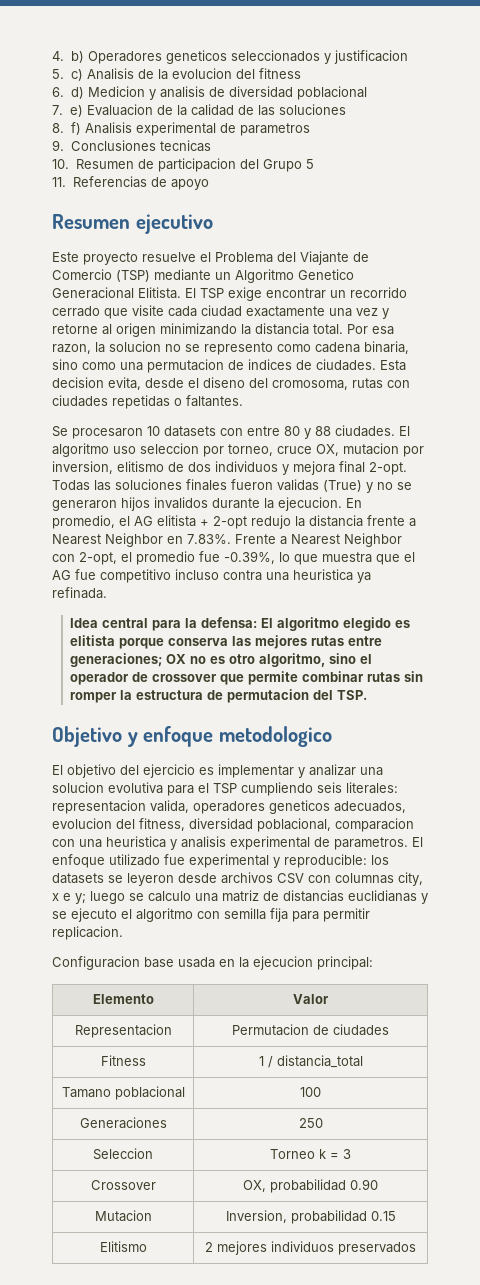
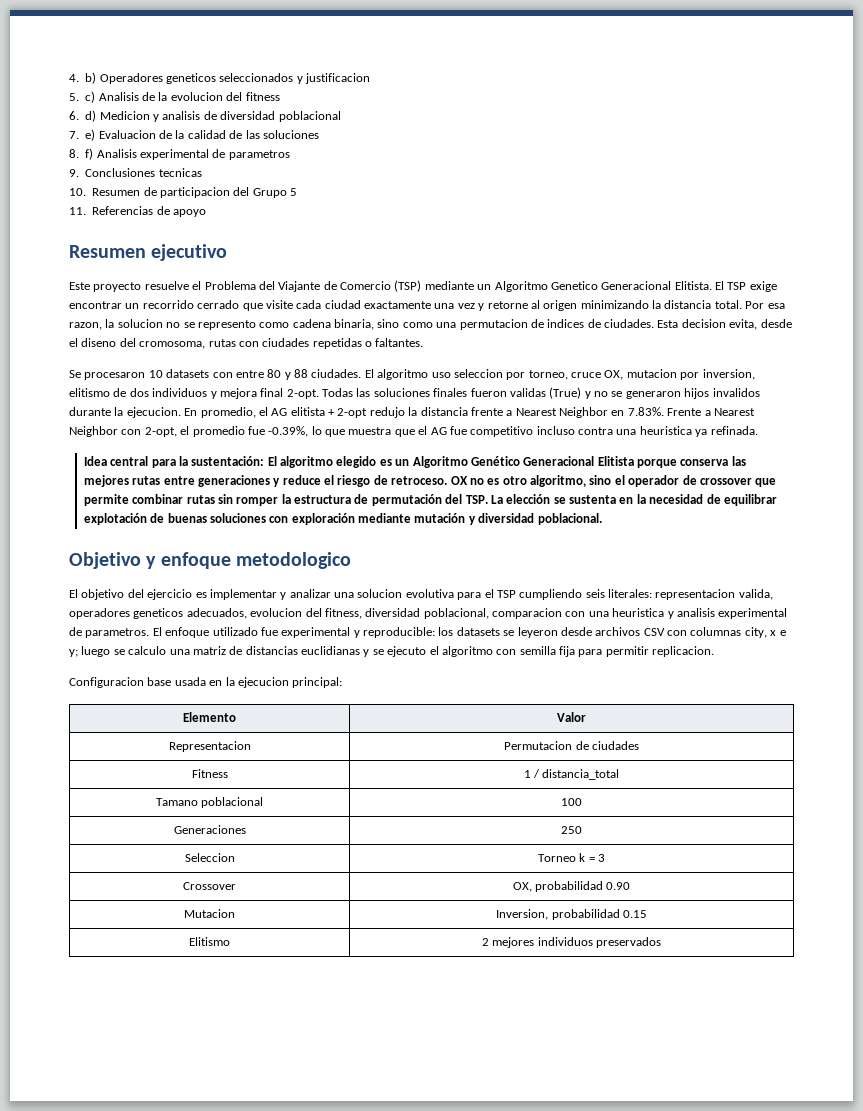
- Idea central para la defensa: El algoritmo elegido es elitista porque conserva las mejores rutas entre generaciones; OX no es otro algoritmo, sino el operador de crossover que permite combinar rutas sin romper la estructura de permutacion del TSP.
+ Idea central para la sustentación: El algoritmo elegido es un Algoritmo Genético Generacional Elitista porque conserva las mejores rutas entre generaciones y reduce el riesgo de retroceso. OX no es otro algoritmo, sino el operador de crossover que permite combinar rutas sin romper la estructura de permutación del TSP. La elección se sustenta en la necesidad de equilibrar explotación de buenas soluciones con exploración mediante mutación y diversidad poblacional.

